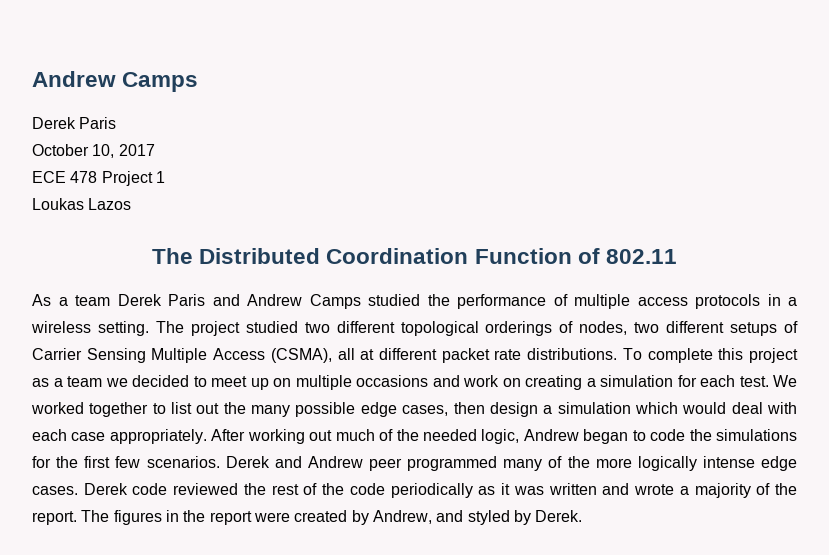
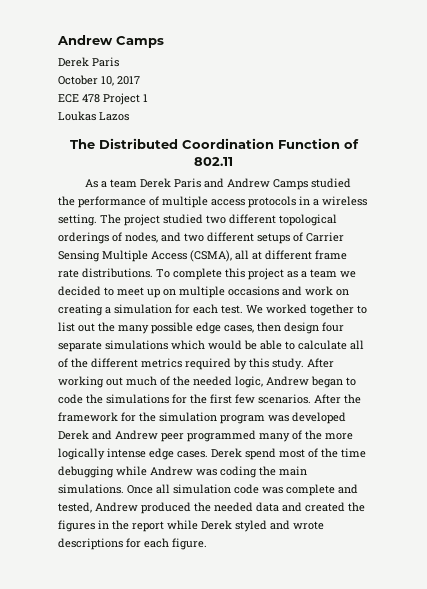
- The project studied two different topological orderings of nodes, two different setups of Carrier Sensing Multiple Access (CSMA), all at different packet rate distributions.
+ The project studied two different topological orderings of nodes, and two different setups of Carrier Sensing Multiple Access (CSMA), all at different frame rate distributions.
- We worked together to list out the many possible edge cases, then design a simulation which would deal with each case appropriately.
+ We worked together to list out the many possible edge cases, then design four separate simulations which would be able to calculate all of the different metrics required by this study.
- Derek and Andrew peer programmed many of the more logically intense edge cases.
+ After the framework for the simulation program was developed Derek and Andrew peer programmed many of the more logically intense edge cases.
- Derek code reviewed the rest of the code periodically as it was written and wrote a majority of the report. The figures in the report were created by Andrew, and styled by Derek.
+ Derek spend most of the time debugging while Andrew was coding the main simulations. Once all simulation code was complete and tested, Andrew produced the needed data and created the figures in the report while Derek styled and wrote descriptions for each figure.

